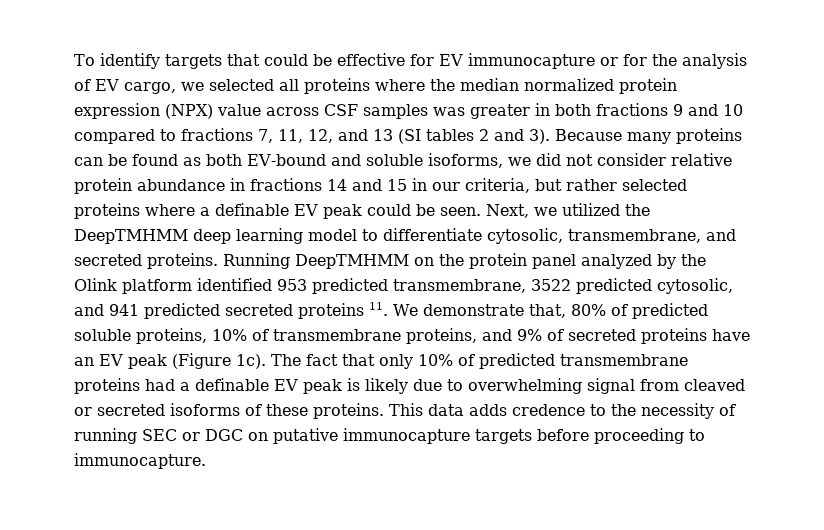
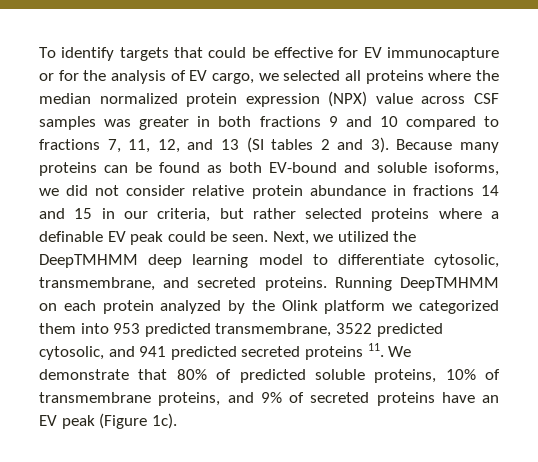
- Running DeepTMHMM on the protein panel analyzed by the Olink platform identified 953 predicted transmembrane, 3522 predicted cytosolic, and 941 predicted secreted proteins 11. We demonstrate that, 80% of predicted soluble proteins, 10% of transmembrane proteins, and 9% of secreted proteins have an EV peak (Figure 1c). The fact that only 10% of predicted transmembrane proteins had a definable EV peak is likely due to overwhelming signal from cleaved or secreted isoforms of these proteins. This data adds credence to the necessity of running SEC or DGC on putative immunocapture targets before proceeding to immunocapture.
+ Running DeepTMHMM on each protein analyzed by the Olink platform we categorized them into 953 predicted transmembrane, 3522 predicted cytosolic, and 941 predicted secreted proteins 11. We demonstrate that 80% of predicted soluble proteins, 10% of transmembrane proteins, and 9% of secreted proteins have an EV peak (Figure 1c).

